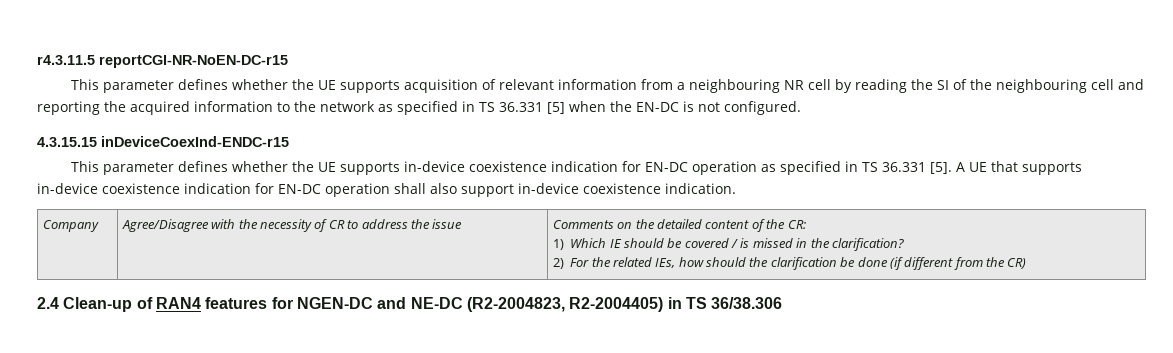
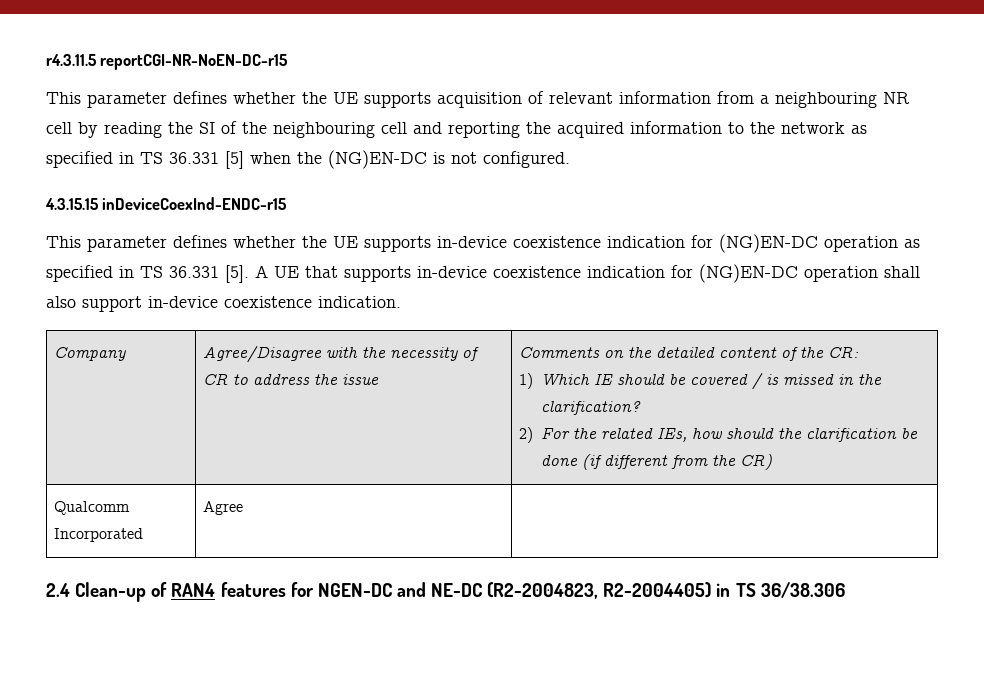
- This parameter defines whether the UE supports acquisition of relevant information from a neighbouring NR cell by reading the SI of the neighbouring cell and reporting the acquired information to the network as specified in TS 36.331 [5] when the EN-DC is not configured.
+ This parameter defines whether the UE supports acquisition of relevant information from a neighbouring NR cell by reading the SI of the neighbouring cell and reporting the acquired information to the network as specified in TS 36.331 [5] when the (NG)EN-DC is not configured.
- This parameter defines whether the UE supports in-device coexistence indication for EN-DC operation as specified in TS 36.331 [5].
+ This parameter defines whether the UE supports in-device coexistence indication for (NG)EN-DC operation as specified in TS 36.331 [5].
- A UE that supports in-device coexistence indication for EN-DC operation shall also support in-device coexistence indication.
+ A UE that supports in-device coexistence indication for (NG)EN-DC operation shall also support in-device coexistence indication.
+ Qualcomm Incorporated | Agree |

